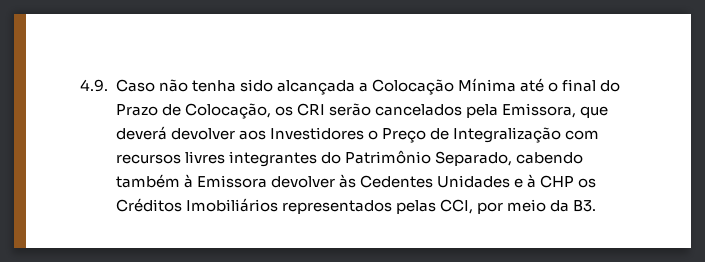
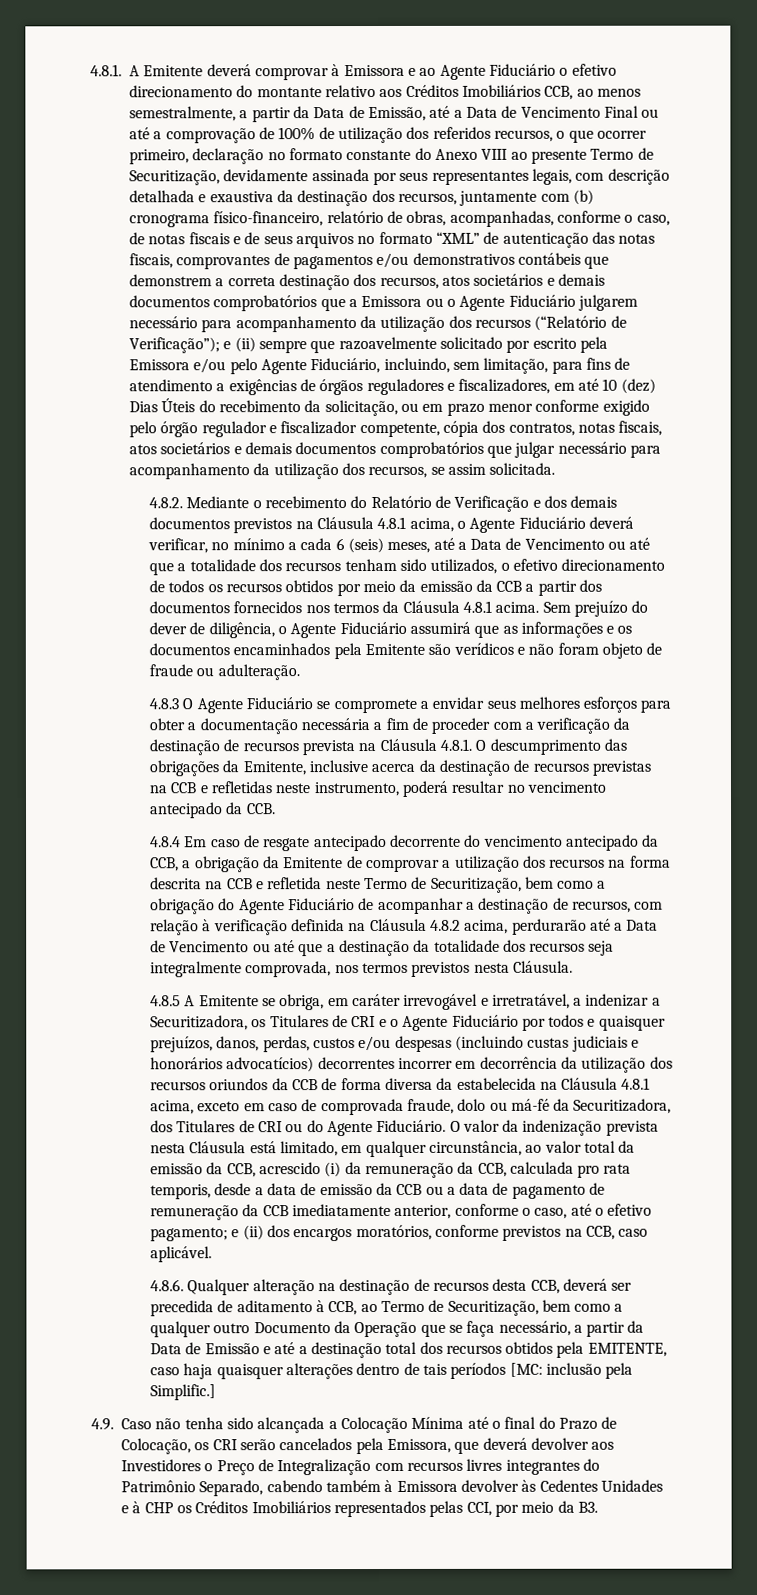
+ 4.8.1. A Emitente deverá comprovar à Emissora e ao Agente Fiduciário o efetivo direcionamento do montante relativo aos Créditos Imobiliários CCB, ao menos semestralmente, a partir da Data de Emissão, até a Data de Vencimento Final ou até a comprovação de 100% de utilização dos referidos recursos, o que ocorrer primeiro, declaração no formato constante do Anexo VIII ao presente Termo de Securitização, devidamente assinada por seus representantes legais, com descrição detalhada e exaustiva da destinação dos recursos, juntamente com (b) cronograma físico-financeiro, relatório de obras, acompanhadas, conforme o caso, de notas fiscais e de seus arquivos no formato “XML” de autenticação das notas fiscais, comprovantes de pagamentos e/ou demonstrativos contábeis que demonstrem a correta destinação dos recursos, atos societários e demais documentos comprobatórios que a Emissora ou o Agente Fiduciário julgarem necessário para acompanhamento da utilização dos recursos (“Relatório de Verificação”); e (ii) sempre que razoavelmente solicitado por escrito pela Emissora e/ou pelo Agente Fiduciário, incluindo, sem limitação, para fins de atendimento a exigências de órgãos reguladores e fiscalizadores, em até 10 (dez) Dias Úteis do recebimento da solicitação, ou em prazo menor conforme exigido pelo órgão regulador e fiscalizador competente, cópia dos contratos, notas fiscais, atos societários e demais documentos comprobatórios que julgar necessário para acompanhamento da utilização dos recursos, se assim solicitada.
+ 4.8.2. Mediante o recebimento do Relatório de Verificação e dos demais documentos previstos na Cláusula 4.8.1 acima, o Agente Fiduciário deverá verificar, no mínimo a cada 6 (seis) meses, até a Data de Vencimento ou até que a totalidade dos recursos tenham sido utilizados, o efetivo direcionamento de todos os recursos obtidos por meio da emissão da CCB a partir dos documentos fornecidos nos termos da Cláusula 4.8.1 acima. Sem prejuízo do dever de diligência, o Agente Fiduciário assumirá que as informações e os documentos encaminhados pela Emitente são verídicos e não foram objeto de fraude ou adulteração.
+ 4.8.3 O Agente Fiduciário se compromete a envidar seus melhores esforços para obter a documentação necessária a fim de proceder com a verificação da destinação de recursos prevista na Cláusula 4.8.1. O descumprimento das obrigações da Emitente, inclusive acerca da destinação de recursos previstas na CCB e refletidas neste instrumento, poderá resultar no vencimento antecipado da CCB.
+ 4.8.4 Em caso de resgate antecipado decorrente do vencimento antecipado da CCB, a obrigação da Emitente de comprovar a utilização dos recursos na forma descrita na CCB e refletida neste Termo de Securitização, bem como a obrigação do Agente Fiduciário de acompanhar a destinação de recursos, com relação à verificação definida na Cláusula 4.8.2 acima, perdurarão até a Data de Vencimento ou até que a destinação da totalidade dos recursos seja integralmente comprovada, nos termos previstos nesta Cláusula.
+ 4.8.5 A Emitente se obriga, em caráter irrevogável e irretratável, a indenizar a Securitizadora, os Titulares de CRI e o Agente Fiduciário por todos e quaisquer prejuízos, danos, perdas, custos e/ou despesas (incluindo custas judiciais e honorários advocatícios) decorrentes incorrer em decorrência da utilização dos recursos oriundos da CCB de forma diversa da estabelecida na Cláusula 4.8.1 acima, exceto em caso de comprovada fraude, dolo ou má-fé da Securitizadora, dos Titulares de CRI ou do Agente Fiduciário. O valor da indenização prevista nesta Cláusula está limitado, em qualquer circunstância, ao valor total da emissão da CCB, acrescido (i) da remuneração da CCB, calculada pro rata temporis, desde a data de emissão da CCB ou a data de pagamento de remuneração da CCB imediatamente anterior, conforme o caso, até o efetivo pagamento; e (ii) dos encargos moratórios, conforme previstos na CCB, caso aplicável.
+ 4.8.6. Qualquer alteração na destinação de recursos desta CCB, deverá ser precedida de aditamento à CCB, ao Termo de Securitização, bem como a qualquer outro Documento da Operação que se faça necessário, a partir da Data de Emissão e até a destinação total dos recursos obtidos pela EMITENTE, caso haja quaisquer alterações dentro de tais períodos [MC: inclusão pela Simplific.]

